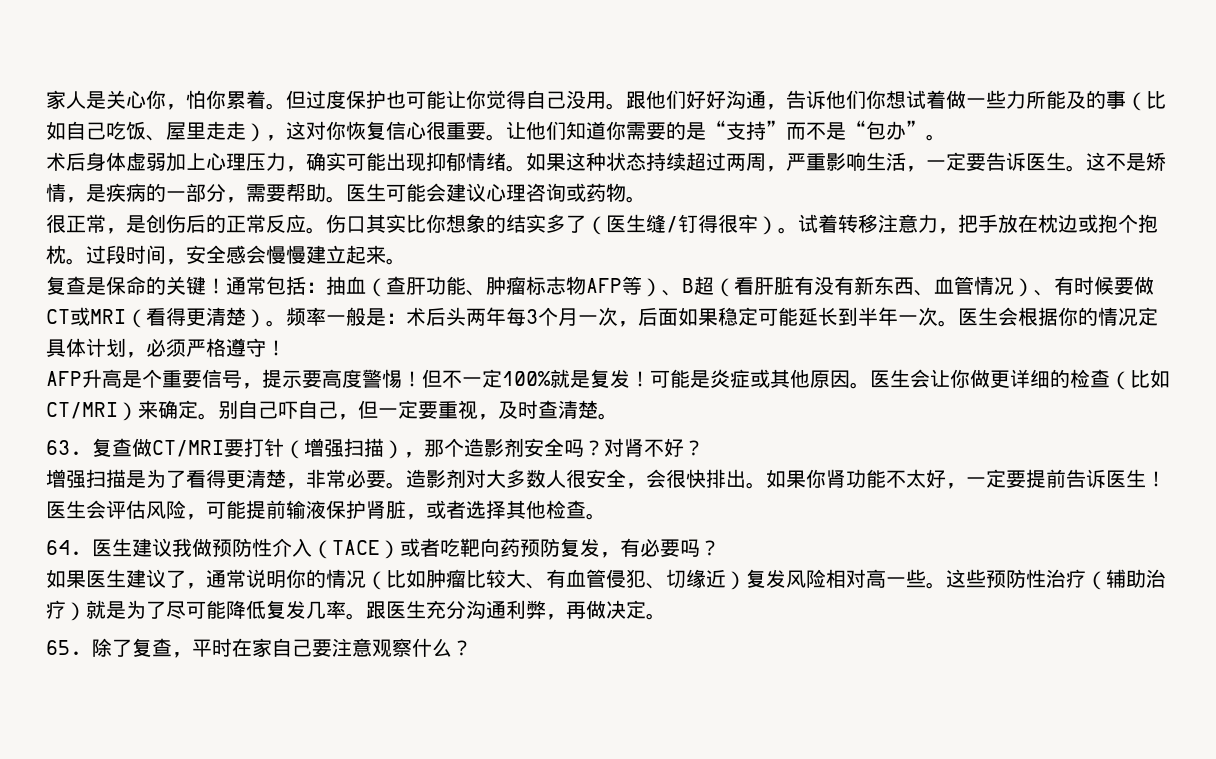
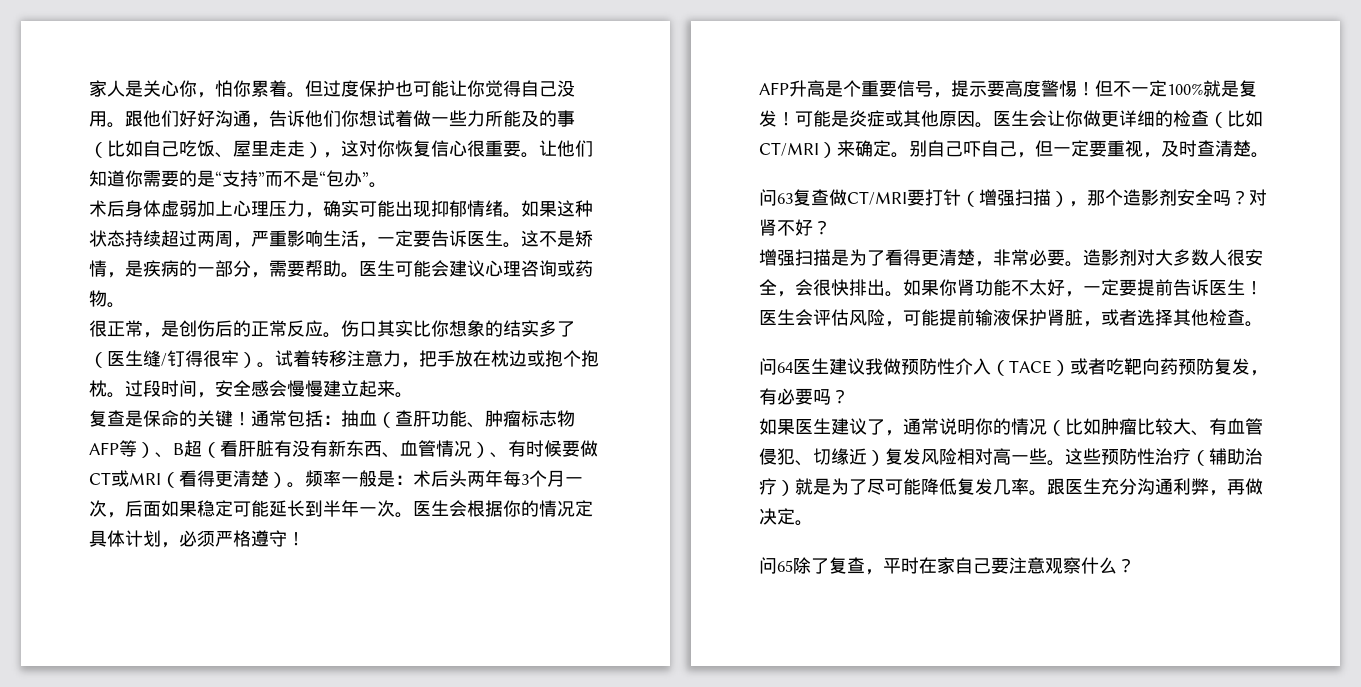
- 63.复查做CT/MRI要打针（增强扫描），那个造影剂安全吗？
+ 问63复查做CT/MRI要打针（增强扫描），那个造影剂安全吗？
- 64.医生建议我做预防性介入（TACE）或者吃靶向药预防复发，有必要吗？
+ 问64医生建议我做预防性介入（TACE）或者吃靶向药预防复发，有必要吗？
- 65.除了复查，平时在家自己要注意观察什么？
+ 问65除了复查，平时在家自己要注意观察什么？

